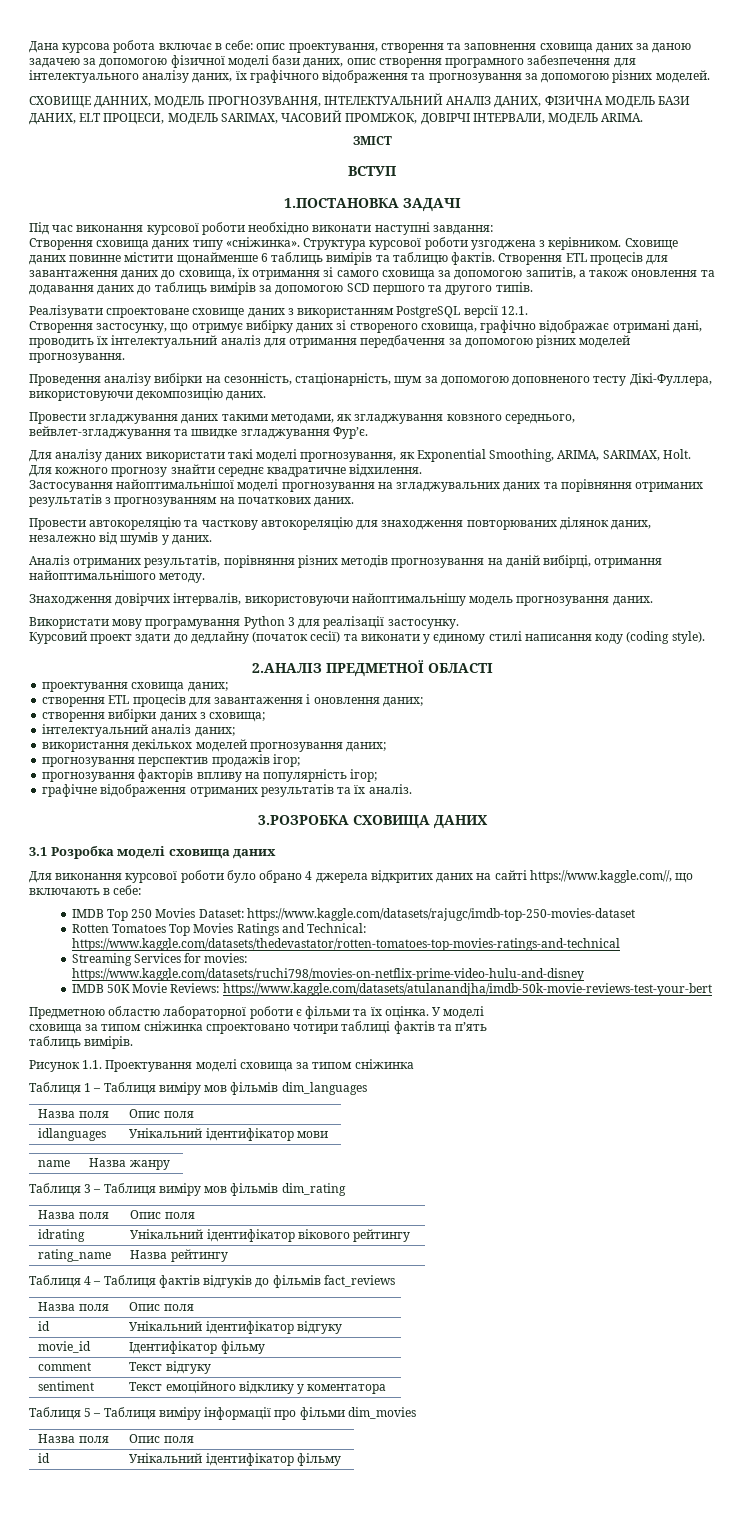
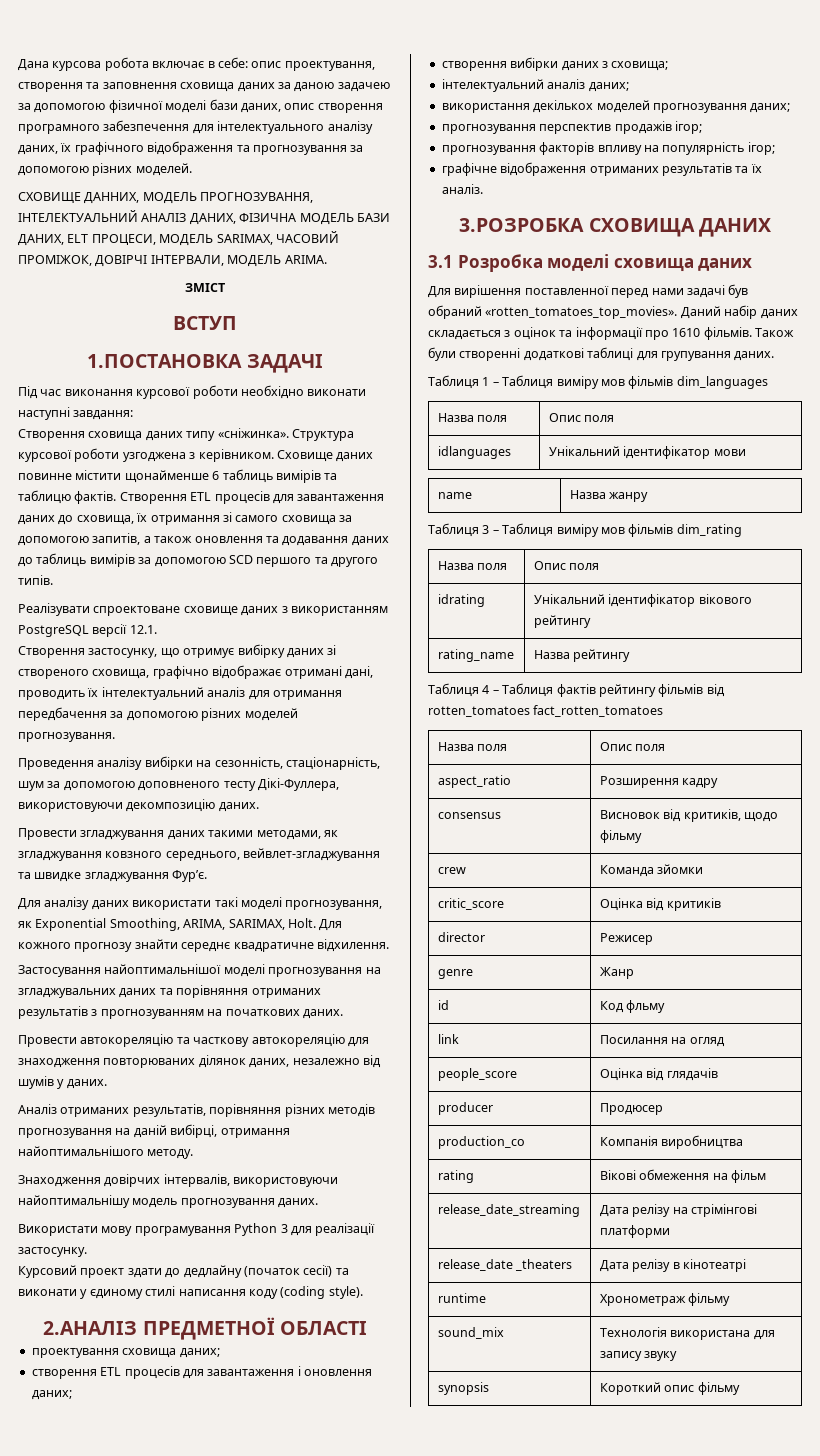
- Для виконання курсової роботи було обрано 4 джерела відкритих даних на сайті https://www.kaggle.com//, що включають в себе:
- IMDB Top 250 Movies Dataset: https://www.kaggle.com/datasets/rajugc/imdb-top-250-movies-dataset
- Rotten Tomatoes Top Movies Ratings and Technical: https://www.kaggle.com/datasets/thedevastator/rotten-tomatoes-top-movies-ratings-and-technical
- Streaming Services for movies: https://www.kaggle.com/datasets/ruchi798/movies-on-netflix-prime-video-hulu-and-disney
- IMDB 50K Movie Reviews: https://www.kaggle.com/datasets/atulanandjha/imdb-50k-movie-reviews-test-your-bert
- Предметною областю лабораторної роботи є фільми та їх оцінка. У моделі
- сховища за типом сніжинка спроектовано чотири таблиці фактів та п’ять
- таблиць вимірів.
- Рисунок 1.1. Проектування моделі сховища за типом сніжинка
+ Для вирішення поставленної перед нами задачі був обраний «rotten_tomatoes_top_movies». Даний набір даних складається з оцінок та інформації про 1610 фільмів. Також були створенні додаткові таблиці для групування даних.
- Таблиця 4 – Таблиця фактів відгуків до фільмів fact_reviews
+ Таблиця 4 – Таблиця фактів рейтингу фільмів від rotten_tomatoes fact_rotten_tomatoes
  Назва поля | Опис поля
- id | Унікальний ідентифікатор відгуку
- movie_id | Ідентифікатор фільму
- comment | Текст відгуку
- sentiment | Текст емоційного відклику у коментатора
- Таблиця 5 – Таблиця виміру інформації про фільми dim_movies
- Назва поля | Опис поля
- id | Унікальний ідентифікатор фільму
+ aspect_ratio | Розширення кадру
+ consensus | Висновок від критиків, щодо фільму
+ crew | Команда зйомки
+ critic_score | Оцінка від критиків
+ director | Режисер
+ genre | Жанр
+ id | Код фльму
+ link | Посилання на огляд
+ people_score | Оцінка від глядачів
+ producer | Продюсер
+ production_co | Компанія виробництва
+ rating | Вікові обмеження на фільм
+ release_date_streaming | Дата релізу на стрімінгові платформи
+ release_date _theaters | Дата релізу в кінотеатрі
+ runtime | Хронометраж фільму
+ sound_mix | Технологія використана для запису звуку
+ synopsis | Короткий опис фільму

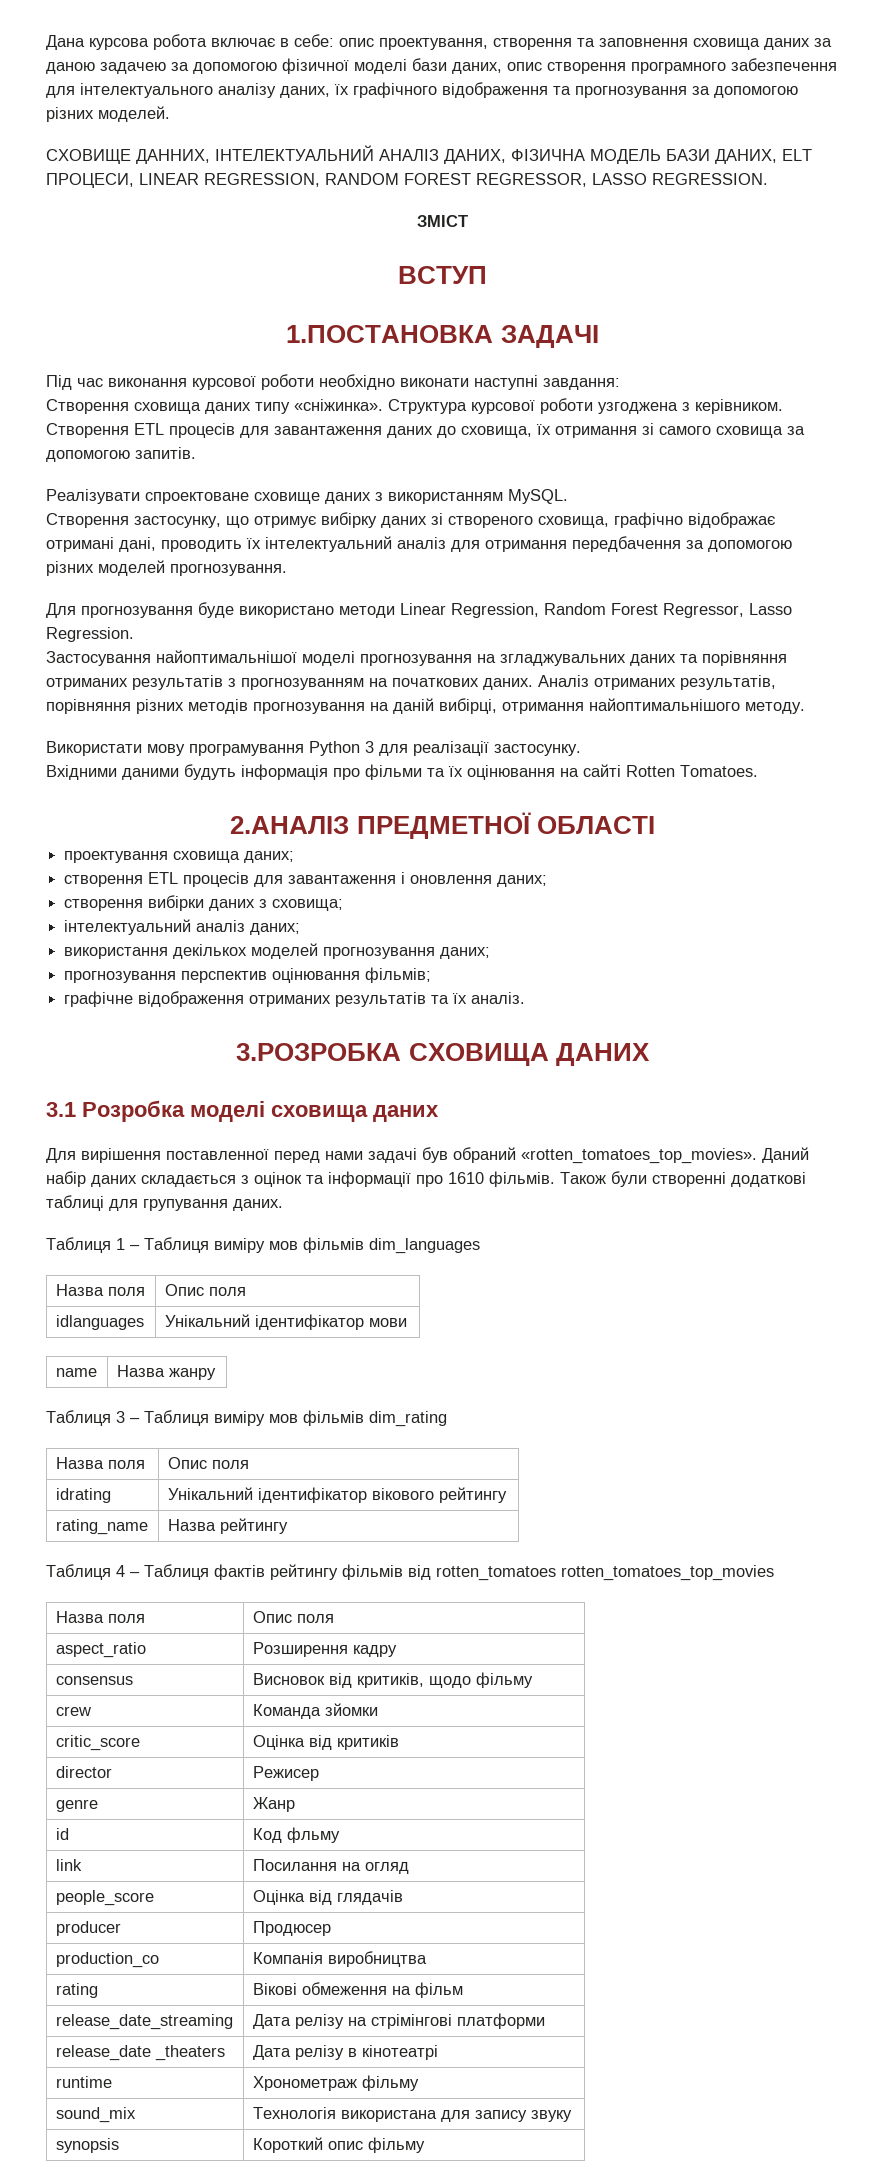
- СХОВИЩЕ ДАННИХ, МОДЕЛЬ ПРОГНОЗУВАННЯ, ІНТЕЛЕКТУАЛЬНИЙ АНАЛІЗ ДАНИХ, ФІЗИЧНА МОДЕЛЬ БАЗИ ДАНИХ, ELT ПРОЦЕСИ, МОДЕЛЬ SARIMAX, ЧАСОВИЙ ПРОМІЖОК, ДОВІРЧІ ІНТЕРВАЛИ, МОДЕЛЬ ARIMA.
+ СХОВИЩЕ ДАННИХ, ІНТЕЛЕКТУАЛЬНИЙ АНАЛІЗ ДАНИХ, ФІЗИЧНА МОДЕЛЬ БАЗИ ДАНИХ, ELT ПРОЦЕСИ, LINEAR REGRESSION, RANDOM FOREST REGRESSOR, LASSO REGRESSION.
- Сховище даних повинне містити щонайменше 6 таблиць вимірів та таблицю фактів.
- Створення ETL процесів для завантаження даних до сховища, їх отримання зі самого сховища за допомогою запитів, а також оновлення та додавання даних до таблиць вимірів за допомогою SCD першого та другого типів.
+ Створення ETL процесів для завантаження даних до сховища, їх отримання зі самого сховища за допомогою запитів.
- Реалізувати спроектоване сховище даних з використанням PostgreSQL версії 12.1.
+ Реалізувати спроектоване сховище даних з використанням MySQL.
- Проведення аналізу вибірки на сезонність, стаціонарність, шум за допомогою доповненого тесту Дікі-Фуллера, використовуючи декомпозицію даних.
- Провести згладжування даних такими методами, як згладжування ковзного середнього, вейвлет-згладжування та швидке згладжування Фур’є.
- Для аналізу даних використати такі моделі прогнозування, як Exponential Smoothing, ARIMA, SARIMAX, Holt. Для кожного прогнозу знайти середнє квадратичне відхилення.
+ Для прогнозування буде використано методи Linear Regression, Random Forest Regressor, Lasso Regression.
- Застосування найоптимальнішої моделі прогнозування на згладжувальних даних та порівняння отриманих результатів з прогнозуванням на початкових даних.
- Провести автокореляцію та часткову автокореляцію для знаходження повторюваних ділянок даних, незалежно від шумів у даних.
- Аналіз отриманих результатів, порівняння різних методів прогнозування на даній вибірці, отримання найоптимальнішого методу.
+ Застосування найоптимальнішої моделі прогнозування на згладжувальних даних та порівняння отриманих результатів з прогнозуванням на початкових даних. Аналіз отриманих результатів, порівняння різних методів прогнозування на даній вибірці, отримання найоптимальнішого методу.
- Знаходження довірчих інтервалів, використовуючи найоптимальнішу модель прогнозування даних.
- Курсовий проект здати до дедлайну (початок сесії) та виконати у єдиному стилі написання коду (coding style).
+ Вхідними даними будуть інформація про фільми та їх оцінювання на сайті Rotten Tomatoes.
- прогнозування перспектив продажів ігор;
- прогнозування факторів впливу на популярність ігор;
+ прогнозування перспектив оцінювання фільмів;
- Таблиця 4 – Таблиця фактів рейтингу фільмів від rotten_tomatoes fact_rotten_tomatoes
+ Таблиця 4 – Таблиця фактів рейтингу фільмів від rotten_tomatoes rotten_tomatoes_top_movies

